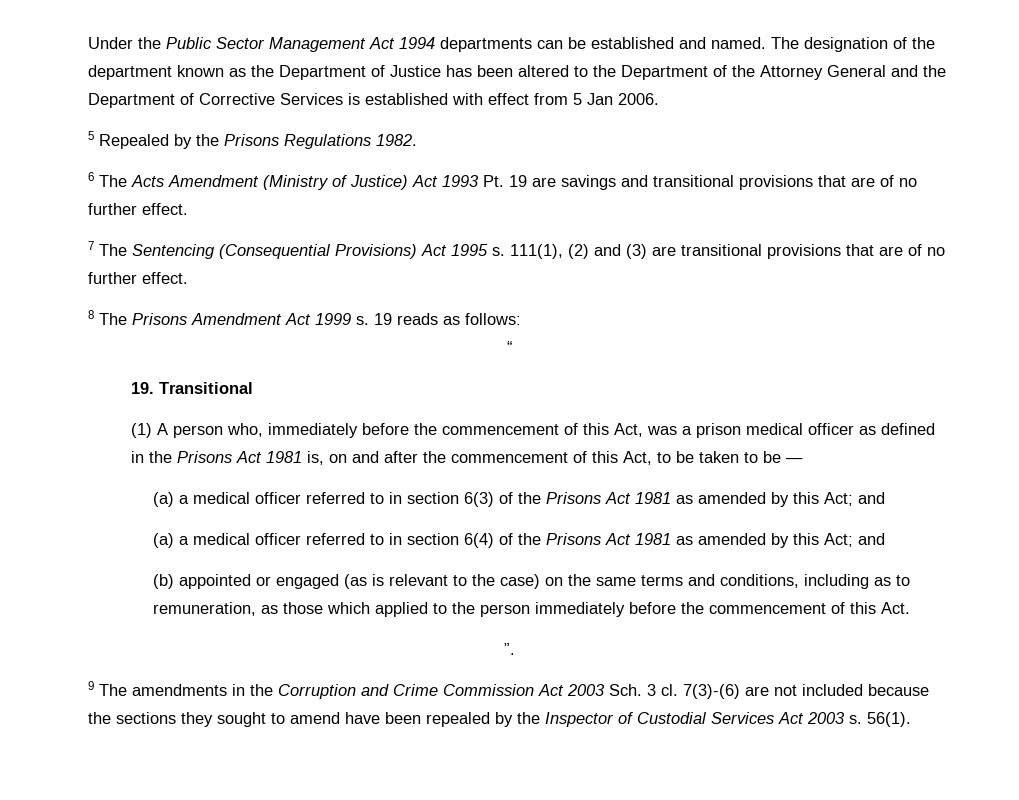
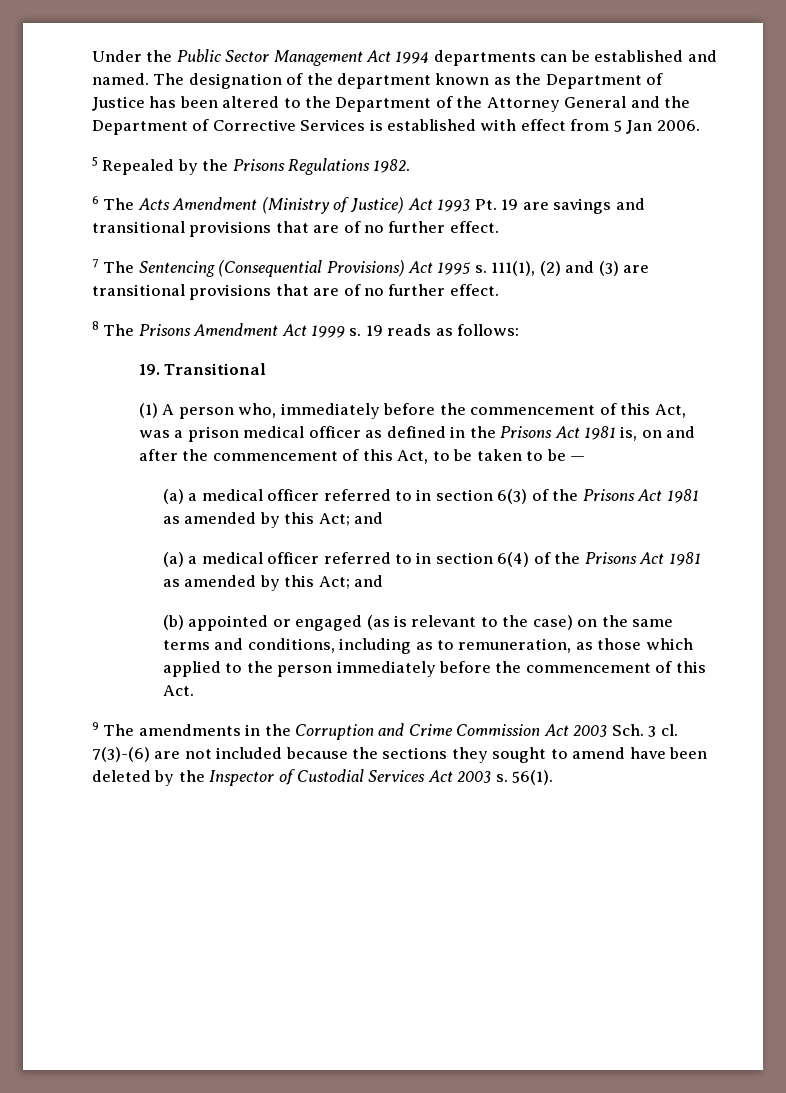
- “
- ”.
- 7(3)-(6) are not included because the sections they sought to amend have been repealed by the Inspector of Custodial Services Act 2003 s.
+ 7(3)-(6) are not included because the sections they sought to amend have been deleted by the Inspector of Custodial Services Act 2003 s.

